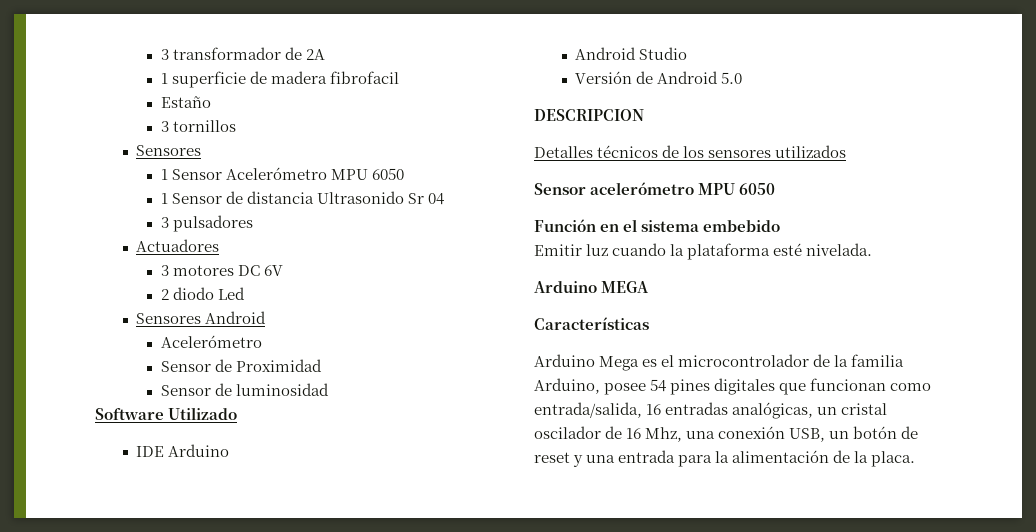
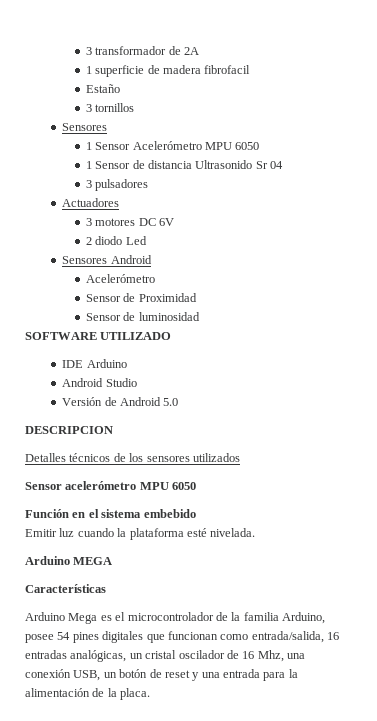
- Software Utilizado
+ SOFTWARE UTILIZADO

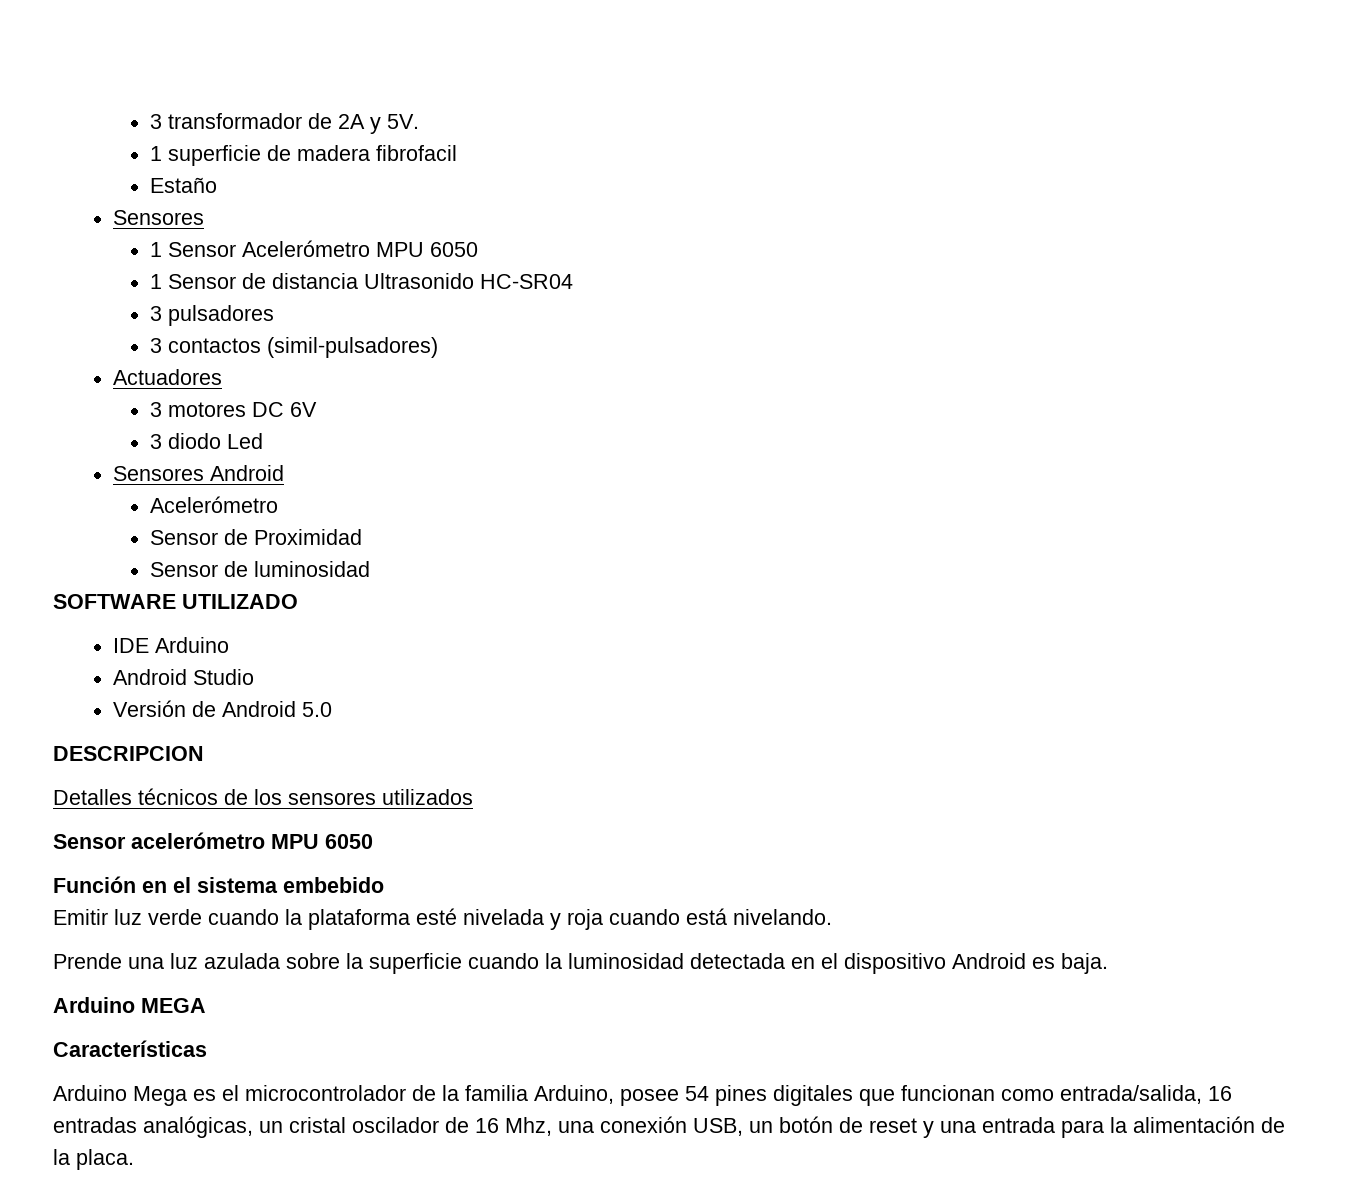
- 3 transformador de 2A
+ 3 transformador de 2A y 5V.
- 3 tornillos
- 1 Sensor de distancia Ultrasonido Sr 04
+ 1 Sensor de distancia Ultrasonido HC-SR04
+ 3 contactos (simil-pulsadores)
- 2 diodo Led
+ 3 diodo Led
- Emitir luz cuando la plataforma esté nivelada.
+ Emitir luz verde cuando la plataforma esté nivelada y roja cuando está nivelando.
+ Prende una luz azulada sobre la superficie cuando la luminosidad detectada en el dispositivo Android es baja.

